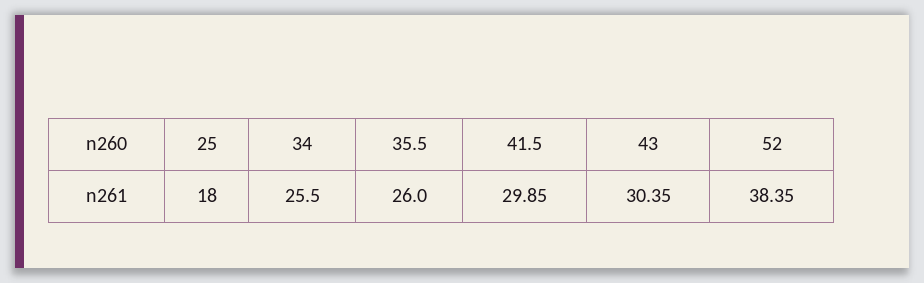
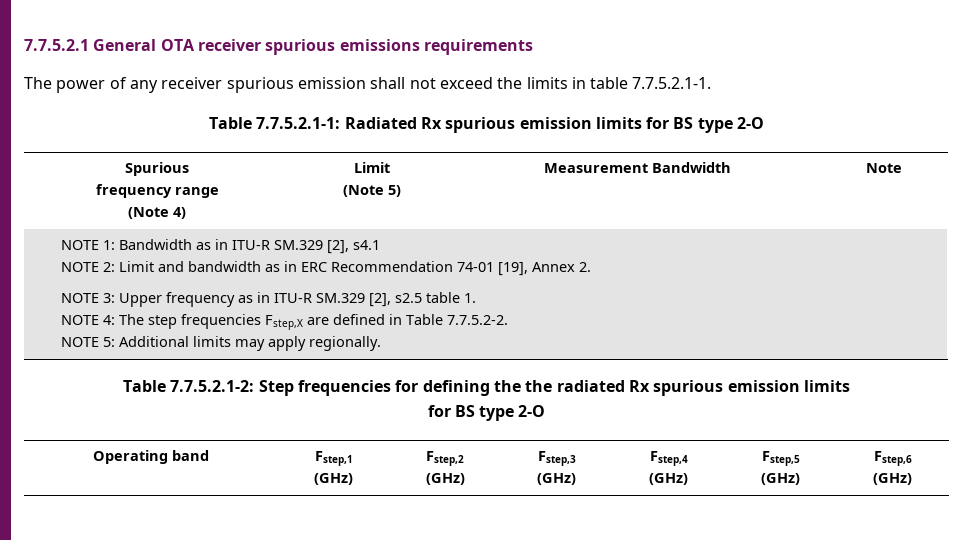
- n260 | 25 | 34 | 35.5 | 41.5 | 43 | 52
- n261 | 18 | 25.5 | 26.0 | 29.85 | 30.35 | 38.35
+ 7.7.5.2.1 General OTA receiver spurious emissions requirements
+ The power of any receiver spurious emission shall not exceed the limits in table 7.7.5.2.1-1.
+ Table 7.7.5.2.1-1: Radiated Rx spurious emission limits for BS type 2-O
+ Spurious
+ frequency range
+ (Note 4) | Limit
+ (Note 5) | Measurement Bandwidth | Note
+ NOTE 1: Bandwidth as in ITU-R SM.329 [2], s4.1
+ NOTE 2: Limit and bandwidth as in ERC Recommendation 74-01 [19], Annex 2.
+ NOTE 3: Upper frequency as in ITU-R SM.329 [2], s2.5 table 1.
+ NOTE 4: The step frequencies Fstep,X are defined in Table 7.7.5.2-2.
+ NOTE 5: Additional limits may apply regionally.
+ Table 7.7.5.2.1-2: Step frequencies for defining the the radiated Rx spurious emission limits
+ for BS type 2-O
+ Operating band | Fstep,1
+ (GHz) | Fstep,2
+ (GHz) | Fstep,3
+ (GHz) | Fstep,4
+ (GHz) | Fstep,5
+ (GHz) | Fstep,6
+ (GHz)

